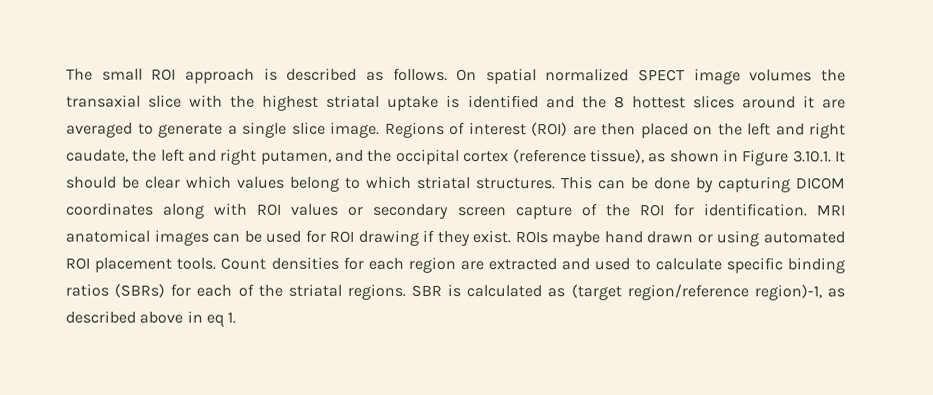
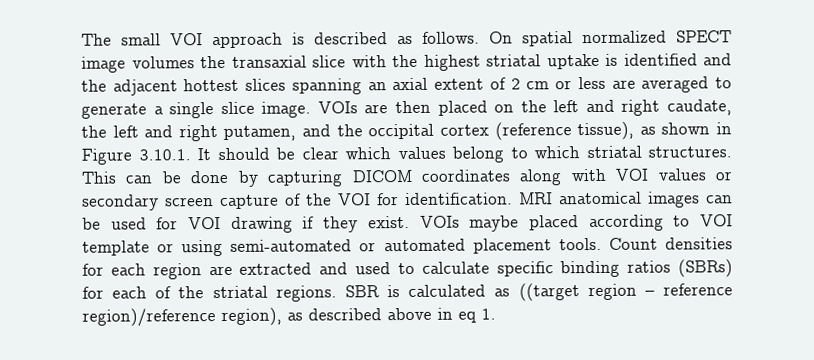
- The small ROI approach is described as follows.
+ The small VOI approach is described as follows.
- On spatial normalized SPECT image volumes the transaxial slice with the highest striatal uptake is identified and the 8 hottest slices around it are averaged to generate a single slice image.
+ On spatial normalized SPECT image volumes the transaxial slice with the highest striatal uptake is identified and the adjacent hottest slices spanning an axial extent of 2 cm or less are averaged to generate a single slice image.
- Regions of interest (ROI) are then placed on the left and right caudate, the left and right putamen, and the occipital cortex (reference tissue), as shown in Figure 3.10.1. It should be clear which values belong to which striatal structures.
+ VOIs are then placed on the left and right caudate, the left and right putamen, and the occipital cortex (reference tissue), as shown in Figure 3.10.1. It should be clear which values belong to which striatal structures.
- This can be done by capturing DICOM coordinates along with ROI values or secondary screen capture of the ROI for identification.
+ This can be done by capturing DICOM coordinates along with VOI values or secondary screen capture of the VOI for identification.
- MRI anatomical images can be used for ROI drawing if they exist.
+ MRI anatomical images can be used for VOI drawing if they exist.
- ROIs maybe hand drawn or using automated ROI placement tools.
+ VOIs maybe placed according to VOI template or using semi-automated or automated placement tools.
- SBR is calculated as (target region/reference region)-1, as described above in eq 1.
+ SBR is calculated as ((target region – reference region)/reference region), as described above in eq 1.

